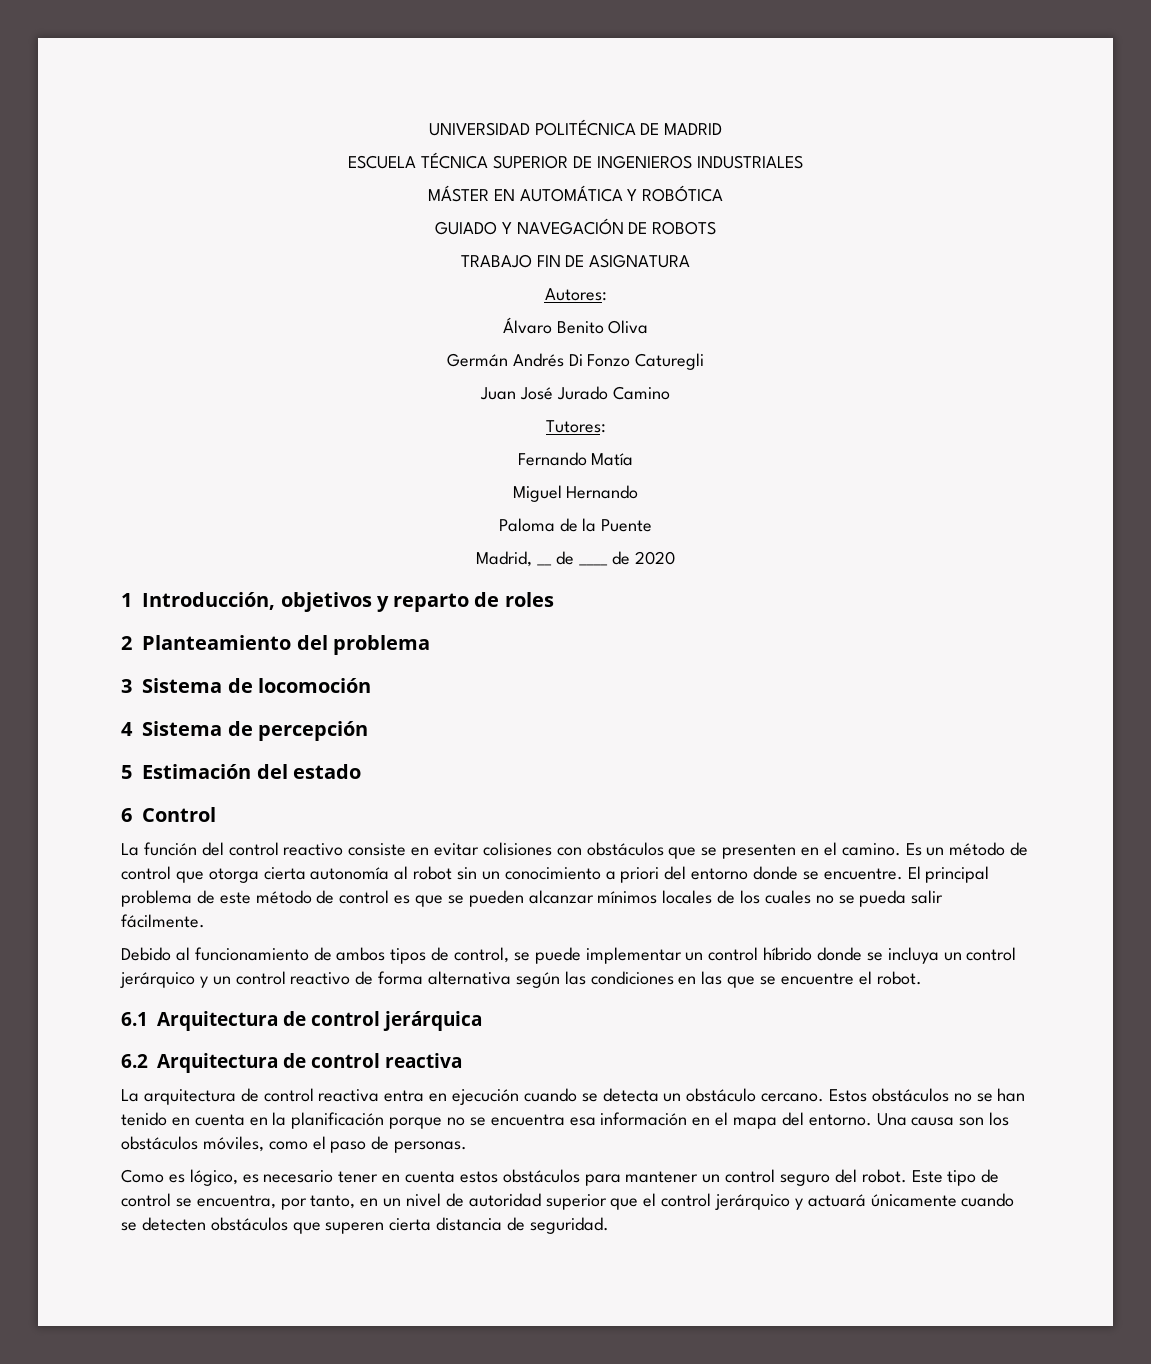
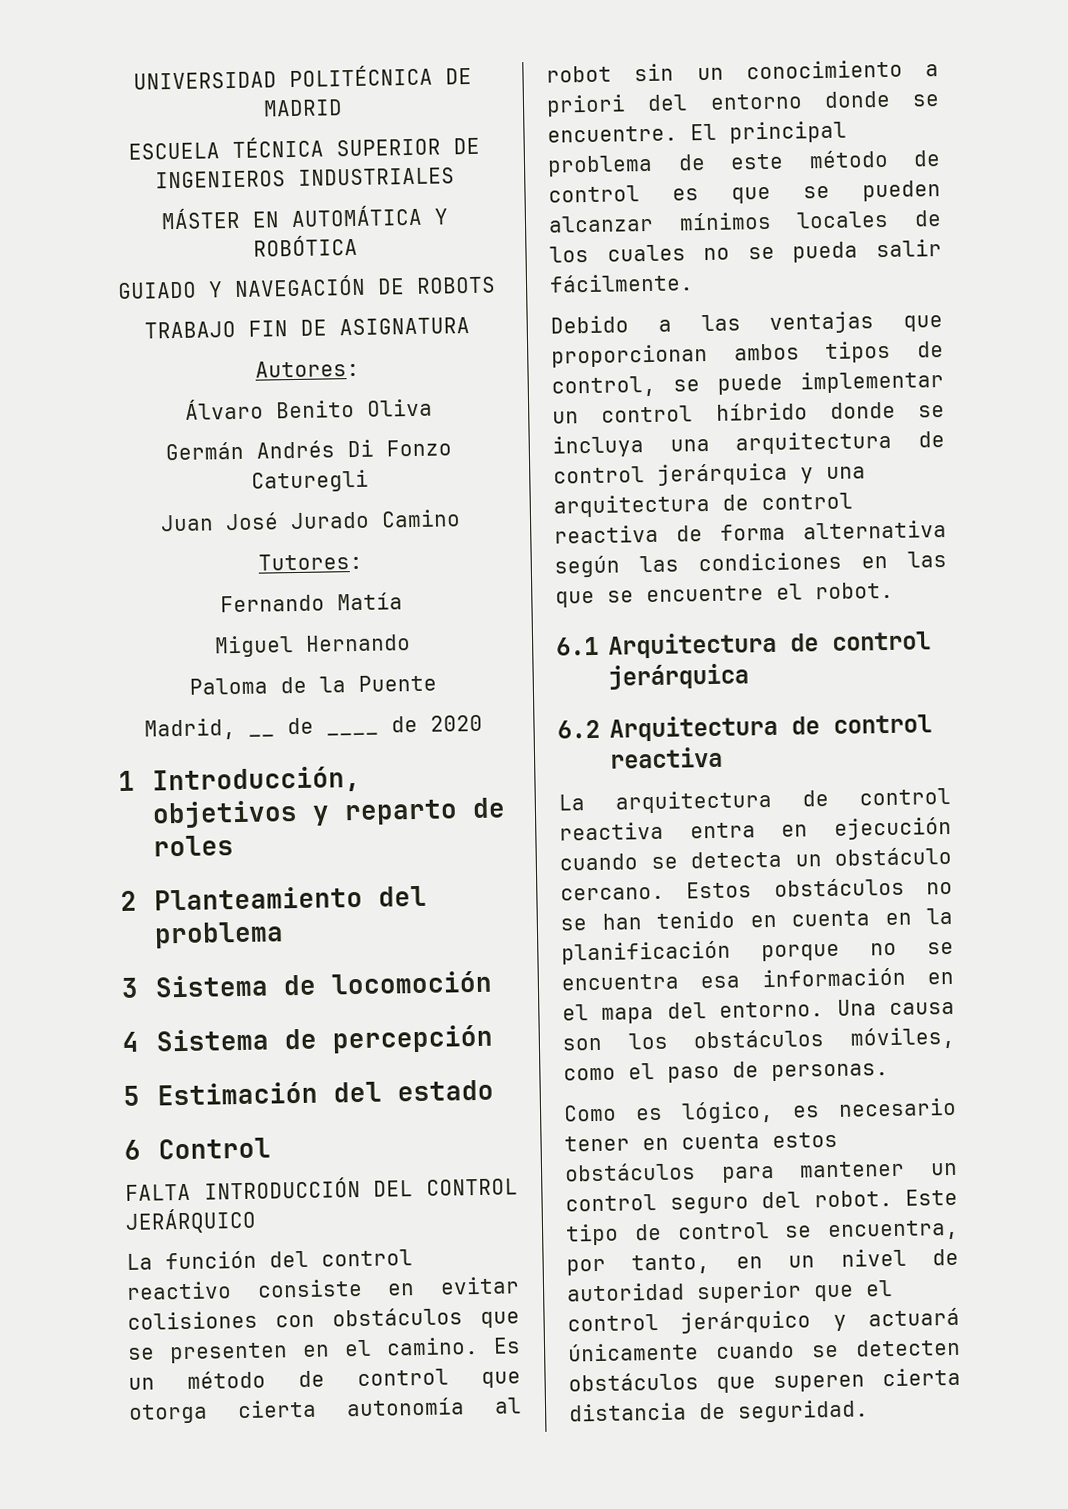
+ FALTA INTRODUCCIÓN DEL CONTROL JERÁRQUICO
- Debido al funcionamiento de ambos tipos de control, se puede implementar un control híbrido donde se incluya un control jerárquico y un control reactivo de forma alternativa según las condiciones en las que se encuentre el robot.
+ Debido a las ventajas que proporcionan ambos tipos de control, se puede implementar un control híbrido donde se incluya una arquitectura de control jerárquica y una arquitectura de control reactiva de forma alternativa según las condiciones en las que se encuentre el robot.

